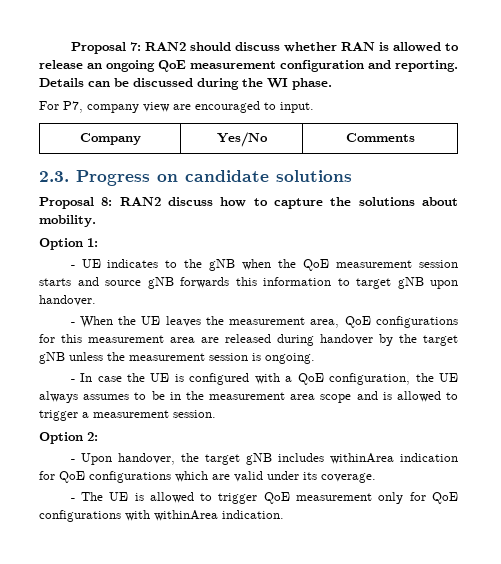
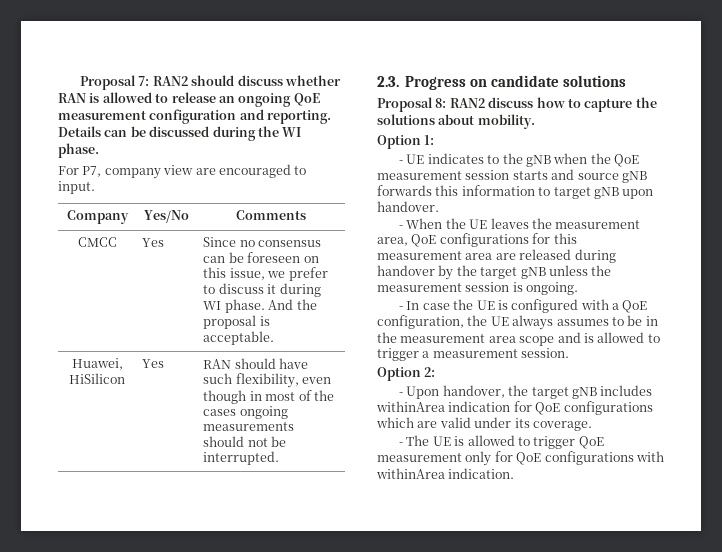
+ CMCC | Yes | Since no consensus can be foreseen on this issue, we prefer to discuss it during WI phase. And the proposal is acceptable.
+ Huawei, HiSilicon | Yes | RAN should have such flexibility, even though in most of the cases ongoing measurements should not be interrupted.

